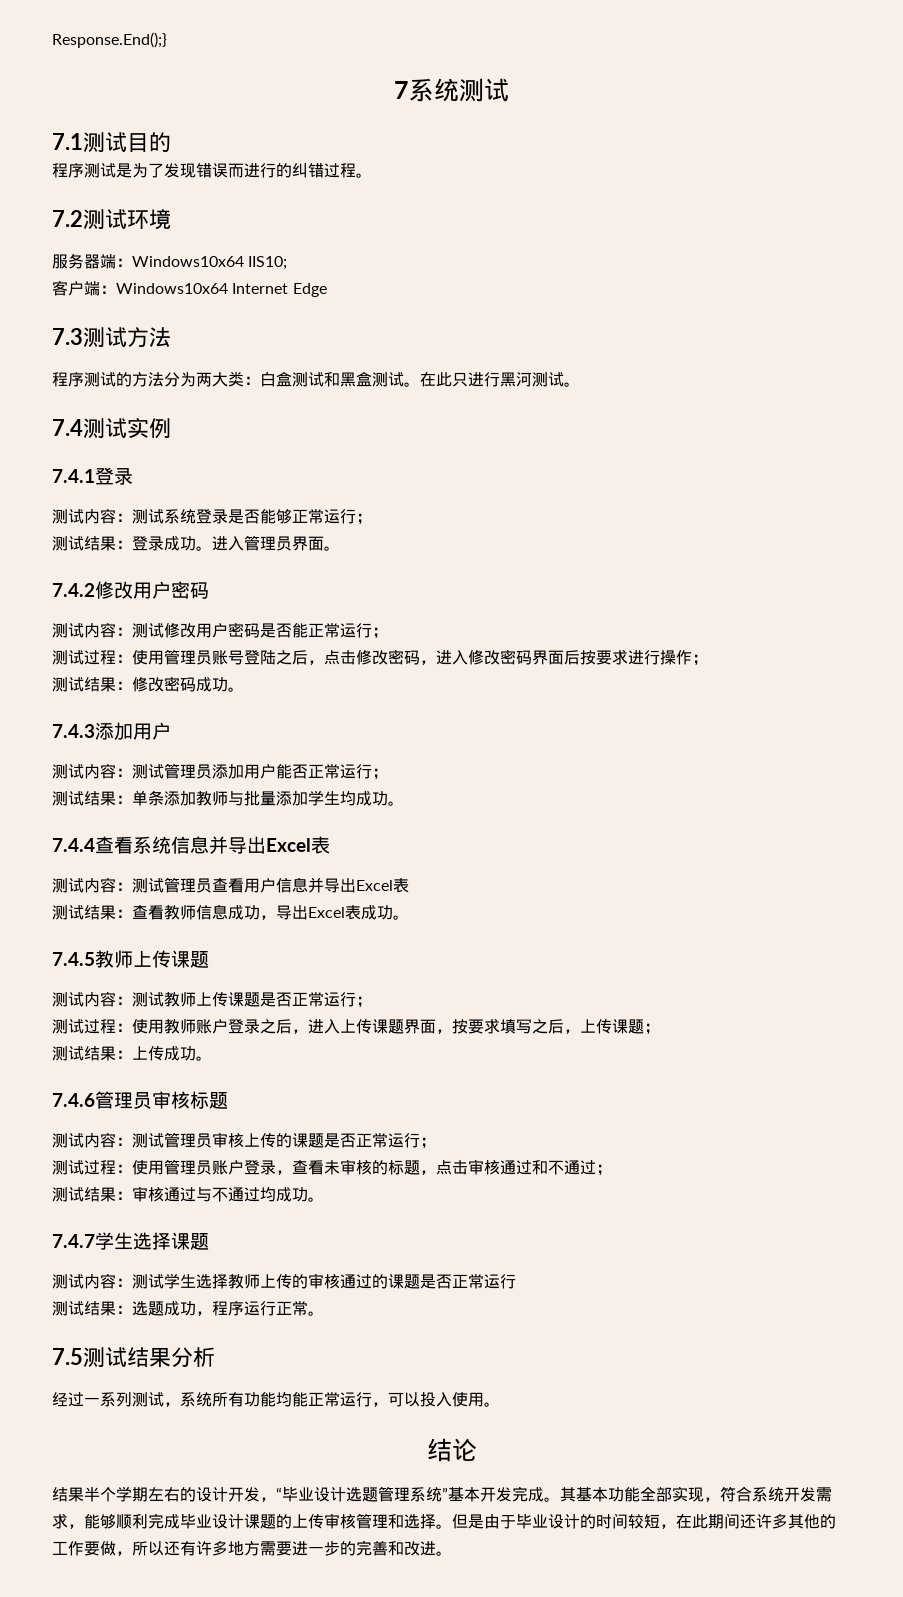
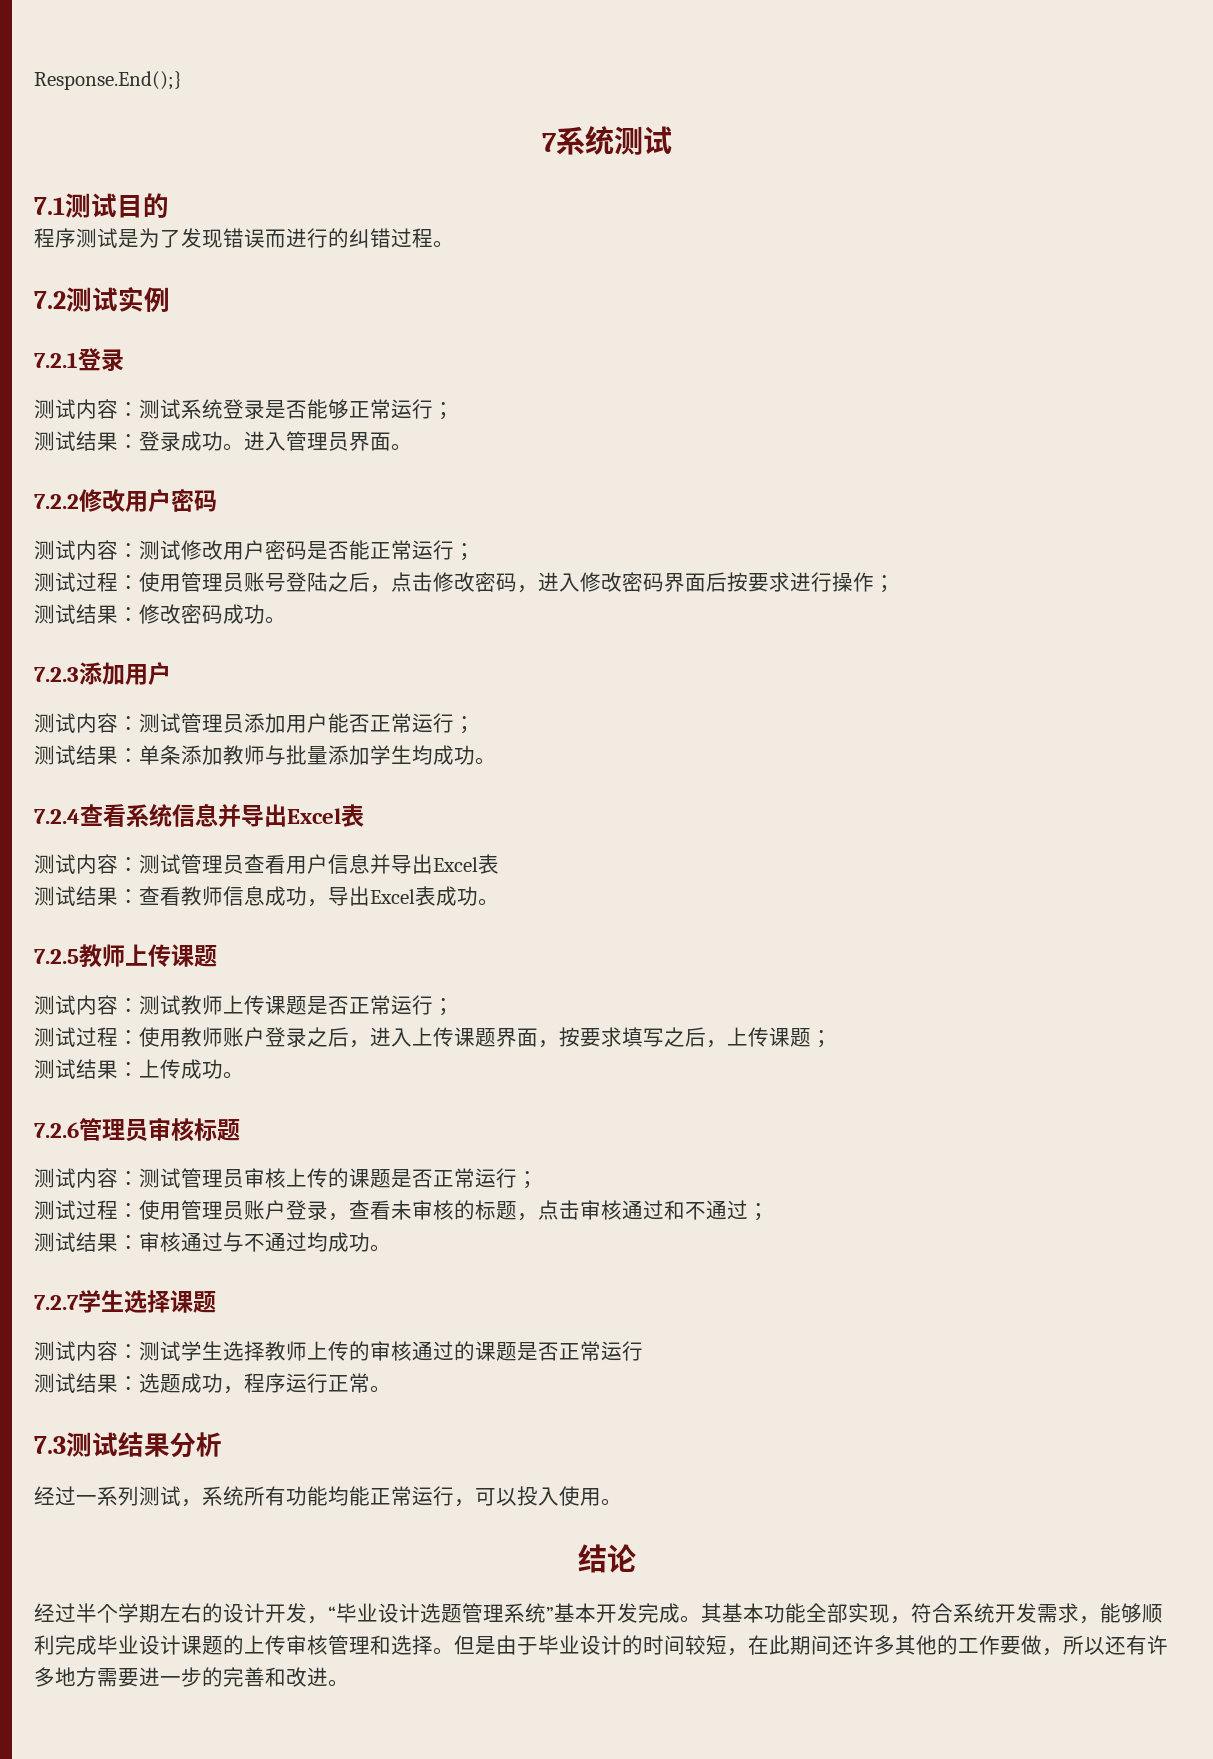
- 7.2测试环境
- 服务器端：Windows10x64 IIS10;
- 客户端：Windows10x64 Internet Edge
- 7.3测试方法
- 程序测试的方法分为两大类：白盒测试和黑盒测试。在此只进行黑河测试。
- 7.4测试实例
+ 7.2测试实例
- 7.4.1登录
+ 7.2.1登录
- 7.4.2修改用户密码
+ 7.2.2修改用户密码
- 7.4.3添加用户
+ 7.2.3添加用户
- 7.4.4查看系统信息并导出Excel表
+ 7.2.4查看系统信息并导出Excel表
- 7.4.5教师上传课题
+ 7.2.5教师上传课题
- 7.4.6管理员审核标题
+ 7.2.6管理员审核标题
- 7.4.7学生选择课题
+ 7.2.7学生选择课题
- 7.5测试结果分析
+ 7.3测试结果分析
- 结果半个学期左右的设计开发，“毕业设计选题管理系统”基本开发完成。
+ 经过半个学期左右的设计开发，“毕业设计选题管理系统”基本开发完成。

